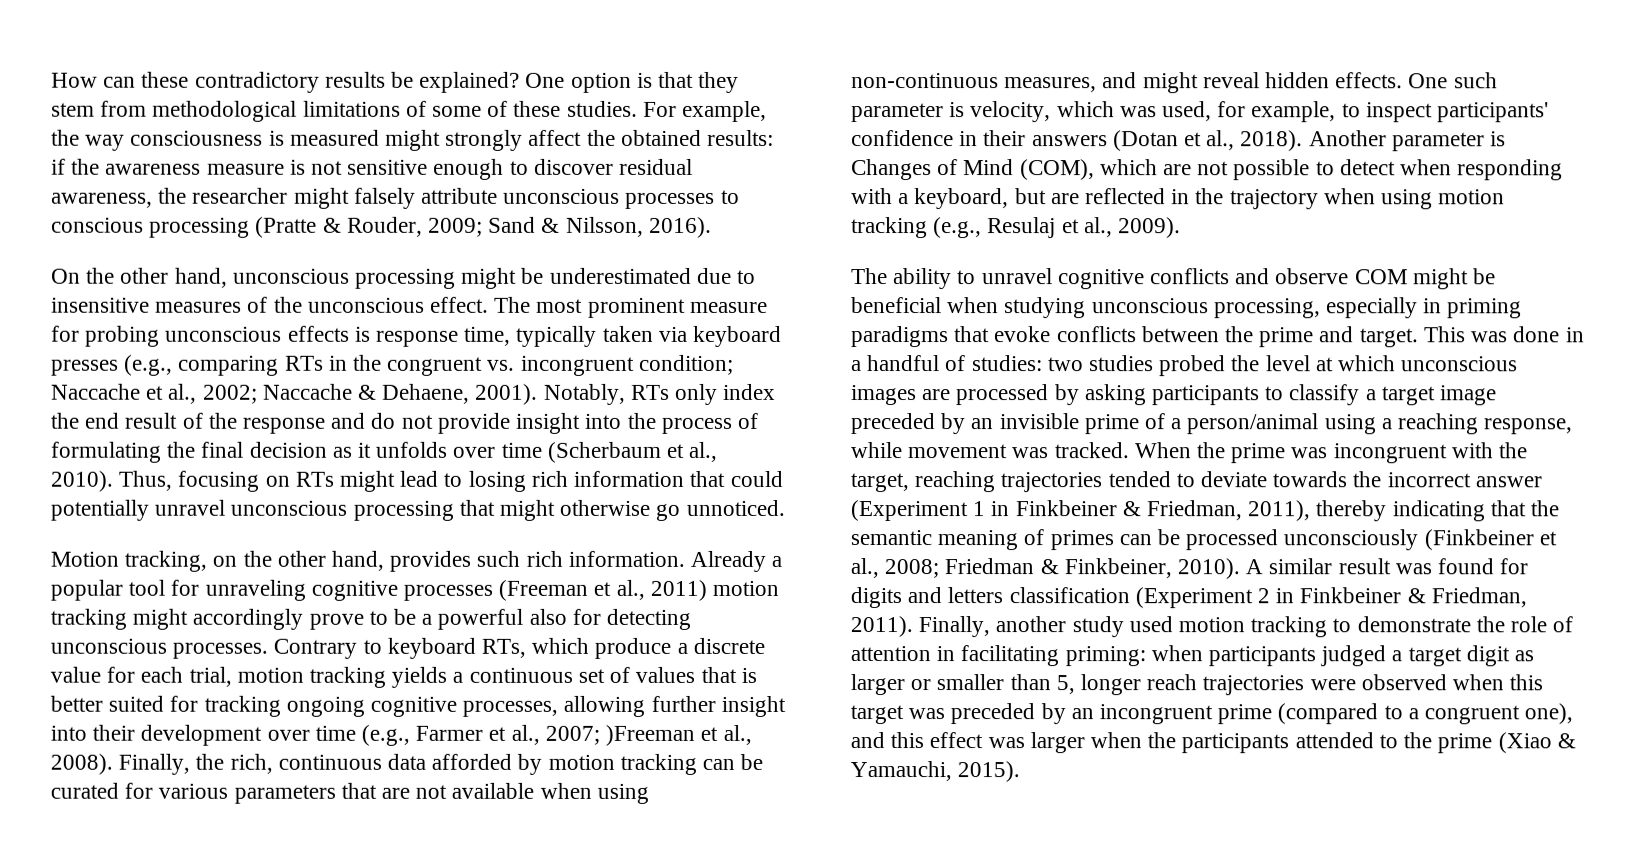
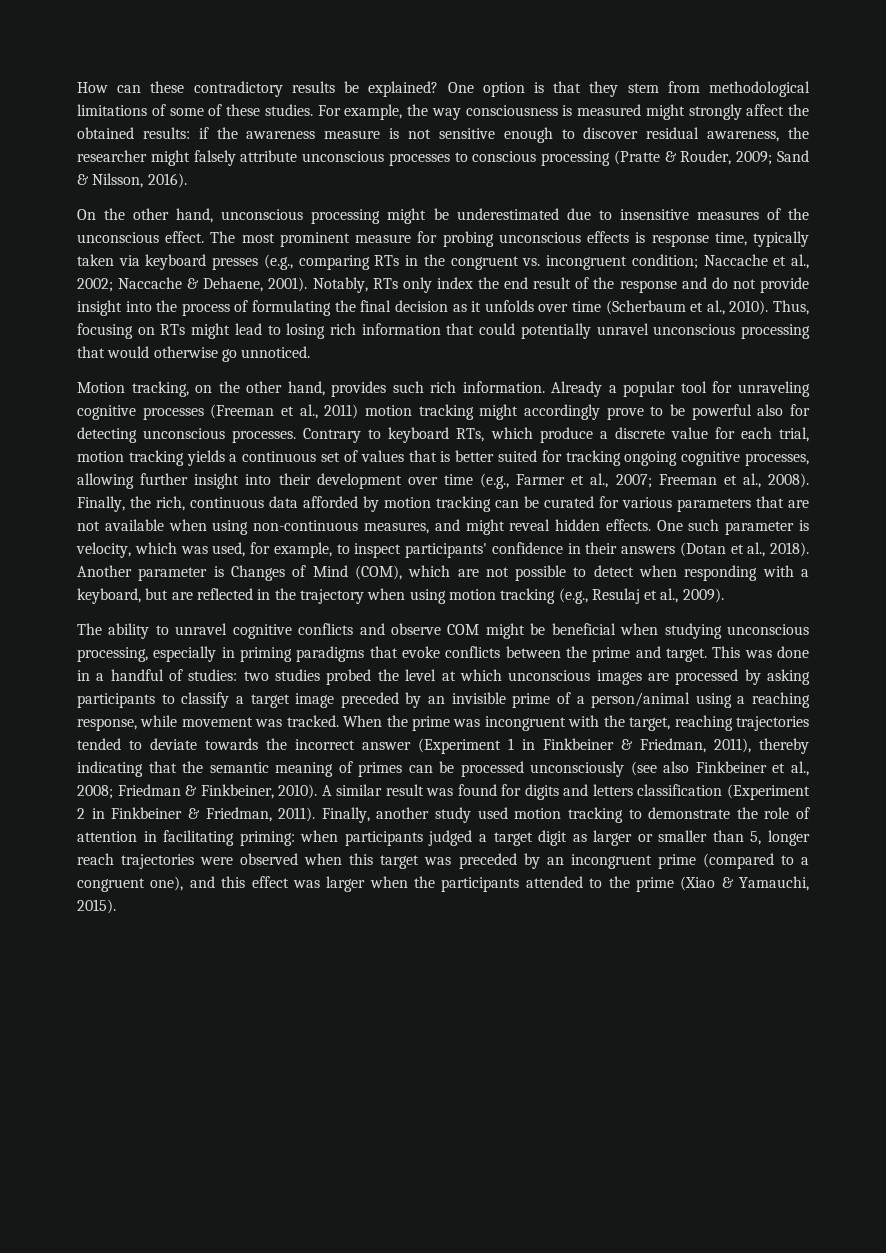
- Thus, focusing on RTs might lead to losing rich information that could potentially unravel unconscious processing that might otherwise go unnoticed.
+ Thus, focusing on RTs might lead to losing rich information that could potentially unravel unconscious processing that would otherwise go unnoticed.
- Already a popular tool for unraveling cognitive processes (Freeman et al., 2011) motion tracking might accordingly prove to be a powerful also for detecting unconscious processes.
+ Already a popular tool for unraveling cognitive processes (Freeman et al., 2011) motion tracking might accordingly prove to be powerful also for detecting unconscious processes.
- Contrary to keyboard RTs, which produce a discrete value for each trial, motion tracking yields a continuous set of values that is better suited for tracking ongoing cognitive processes, allowing further insight into their development over time (e.g., Farmer et al., 2007; )Freeman et al., 2008).
+ Contrary to keyboard RTs, which produce a discrete value for each trial, motion tracking yields a continuous set of values that is better suited for tracking ongoing cognitive processes, allowing further insight into their development over time (e.g., Farmer et al., 2007; Freeman et al., 2008).
- When the prime was incongruent with the target, reaching trajectories tended to deviate towards the incorrect answer (Experiment 1 in Finkbeiner & Friedman, 2011), thereby indicating that the semantic meaning of primes can be processed unconsciously (Finkbeiner et al., 2008; Friedman & Finkbeiner, 2010).
+ When the prime was incongruent with the target, reaching trajectories tended to deviate towards the incorrect answer (Experiment 1 in Finkbeiner & Friedman, 2011), thereby indicating that the semantic meaning of primes can be processed unconsciously (see also Finkbeiner et al., 2008; Friedman & Finkbeiner, 2010).

